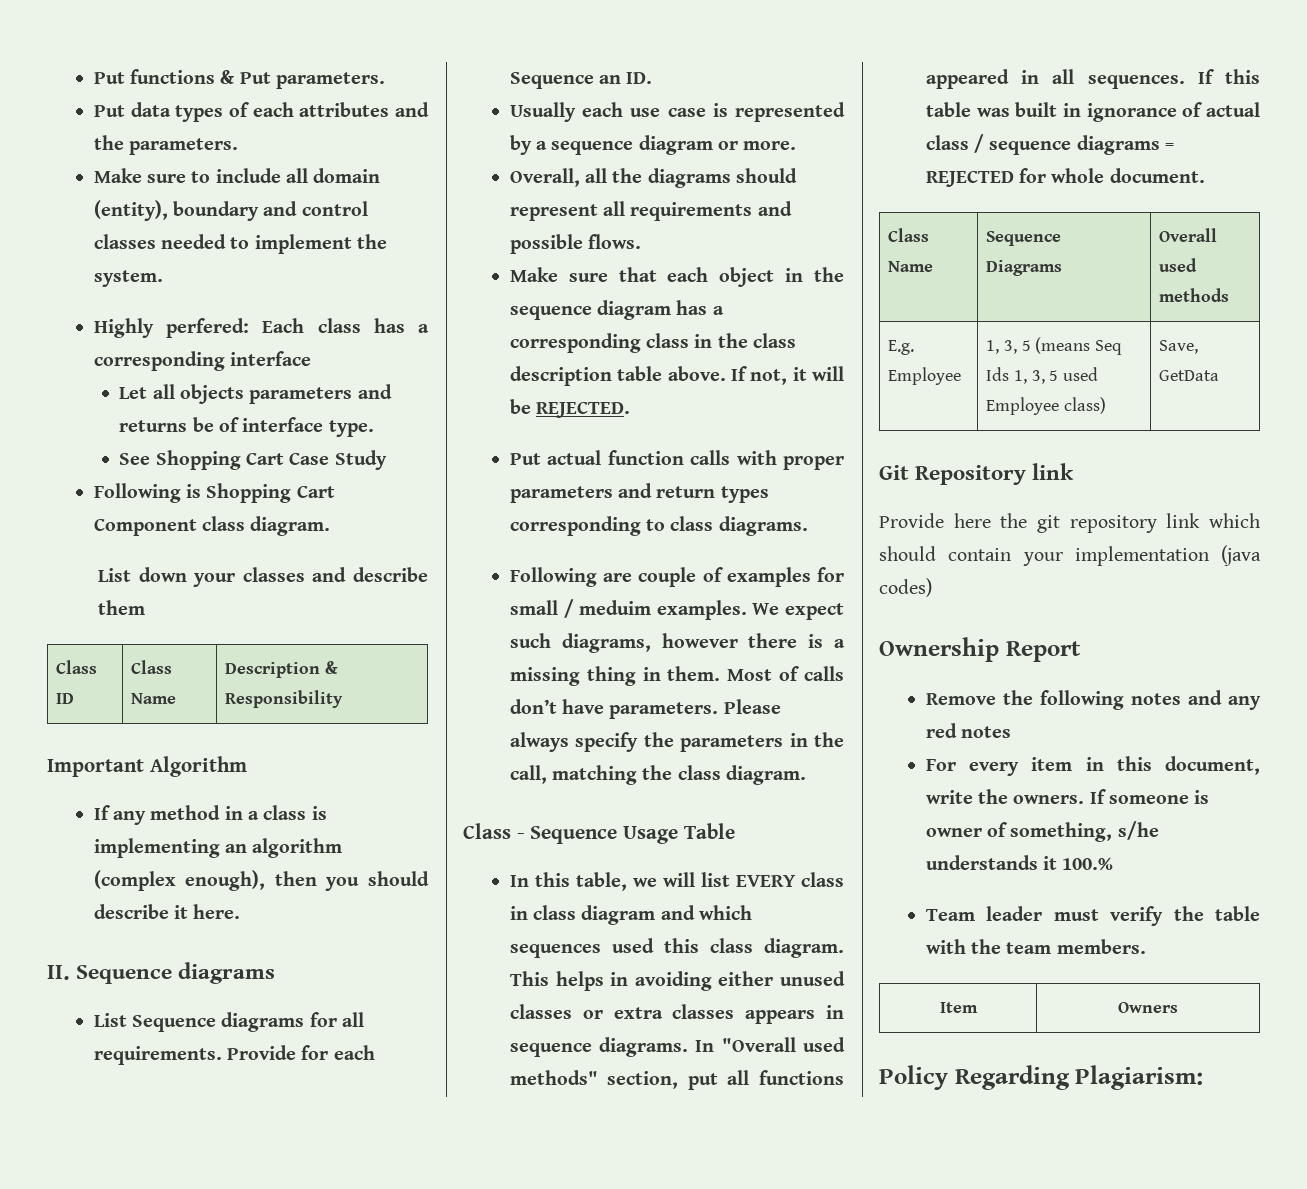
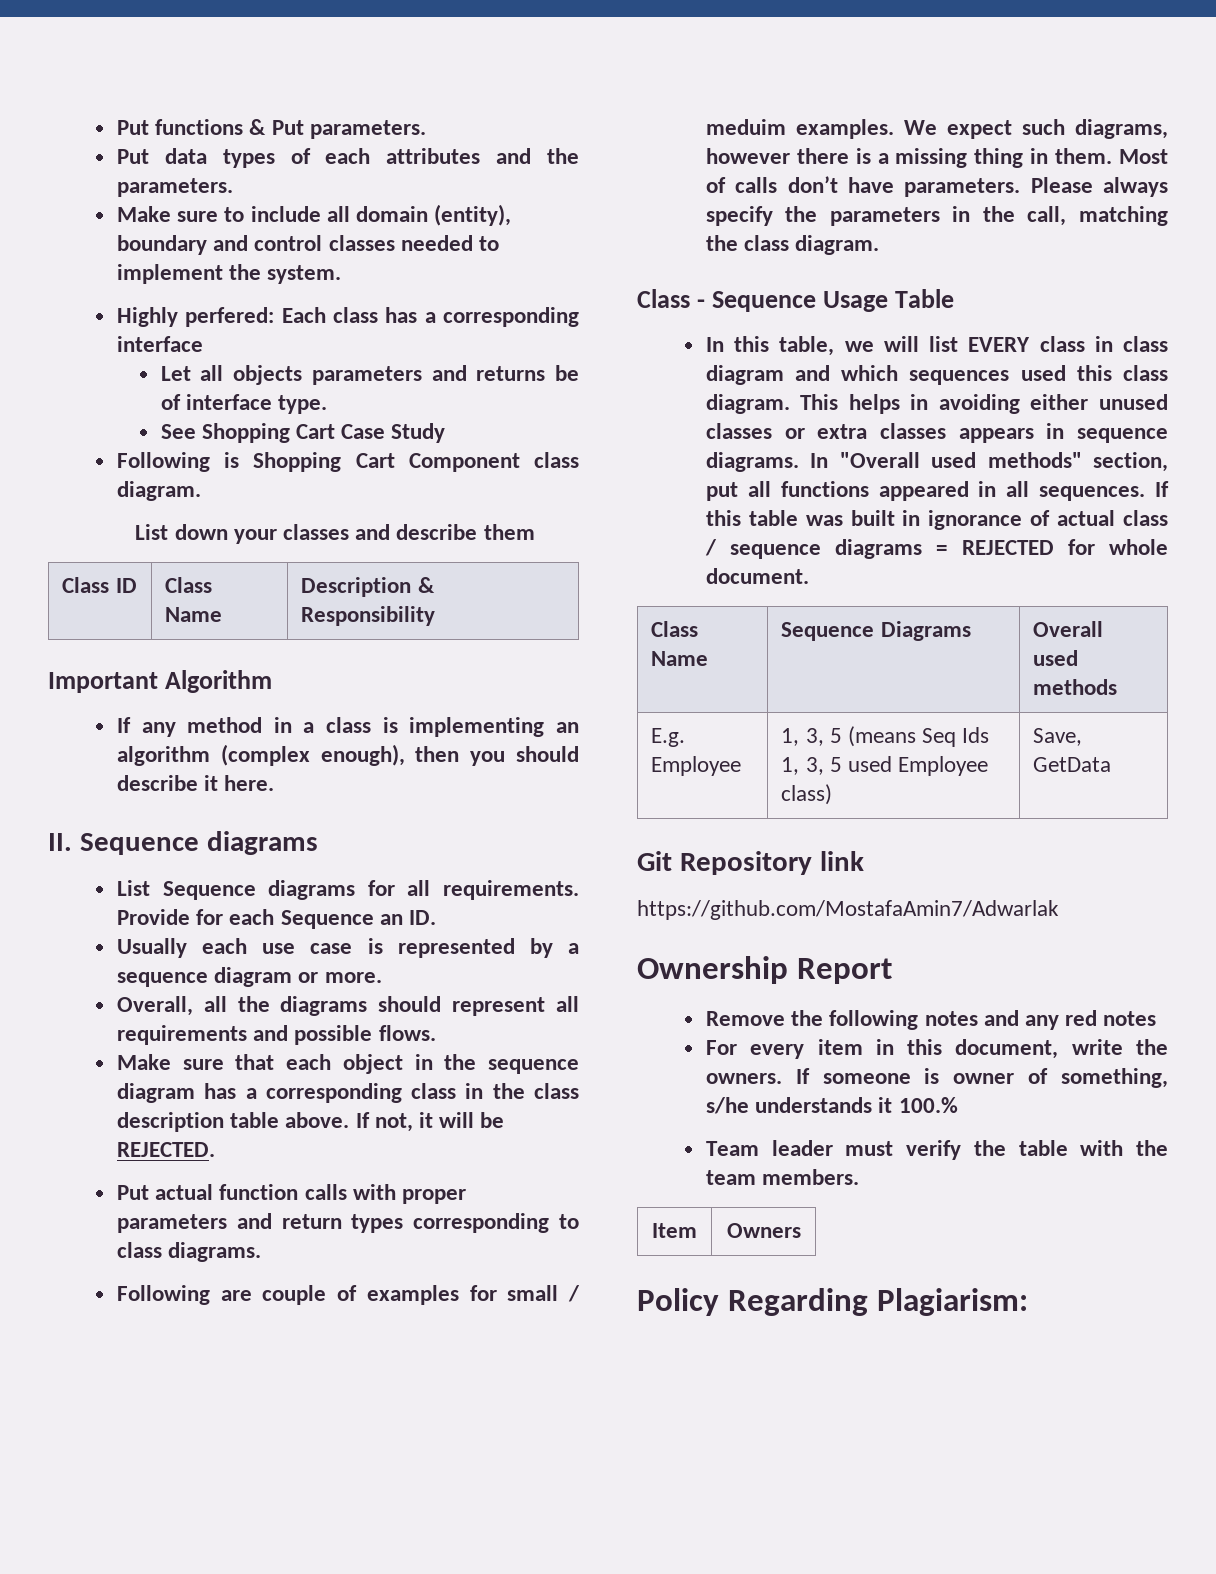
- Provide here the git repository link which should contain your implementation (java codes)
+ https://github.com/MostafaAmin7/Adwarlak

